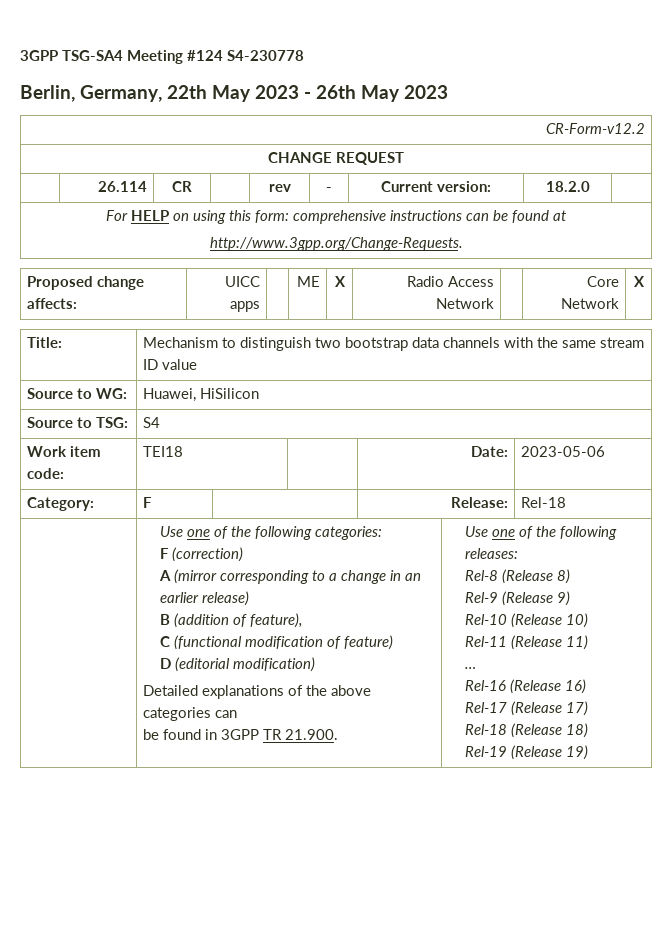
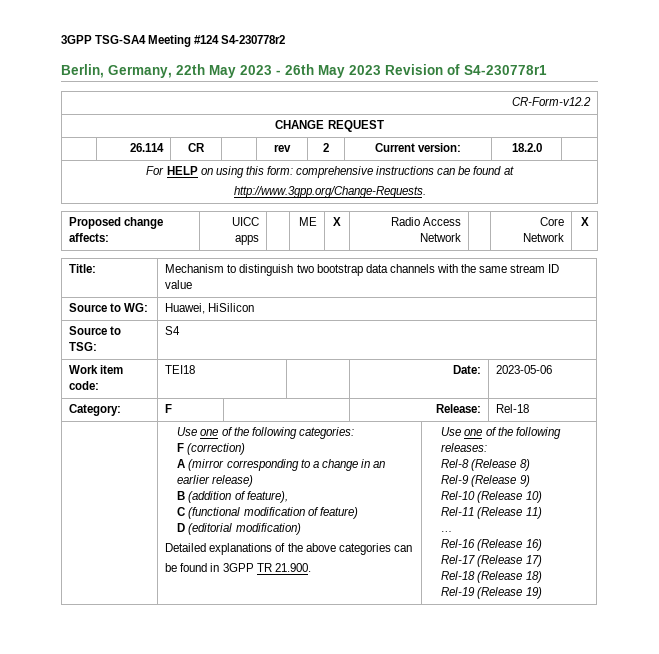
- 3GPP TSG-SA4 Meeting #124 S4-230778
+ 3GPP TSG-SA4 Meeting #124 S4-230778r2
- Berlin, Germany, 22th May 2023 - 26th May 2023
+ Berlin, Germany, 22th May 2023 - 26th May 2023 Revision of S4-230778r1
- | 26.114 | CR | | rev | - | Current version: | 18.2.0 |
+ | 26.114 | CR | | rev | 2 | Current version: | 18.2.0 |

